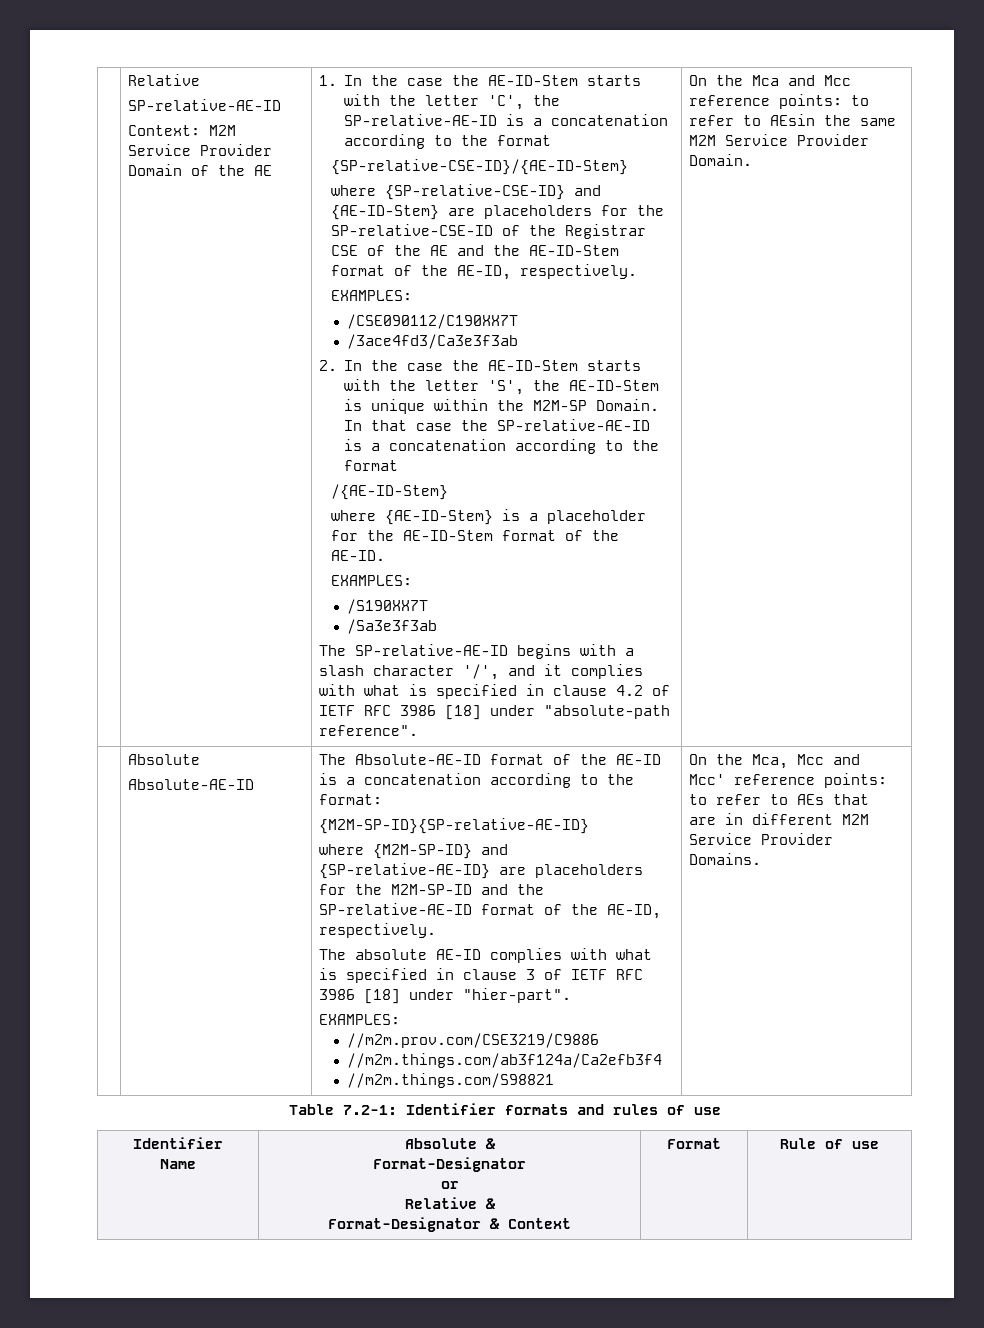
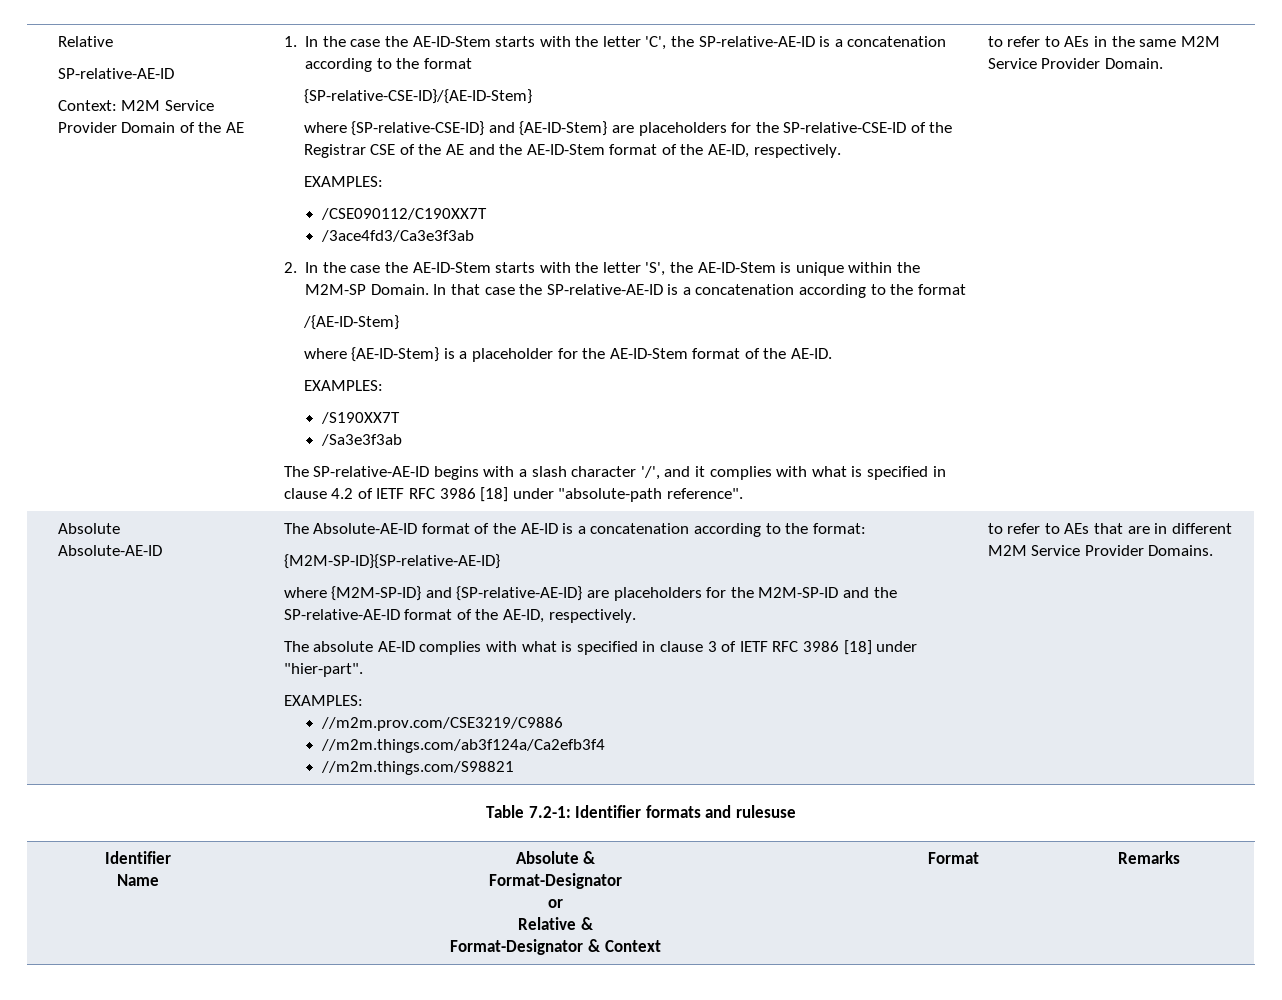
- On the Mca and Mcc reference points: to refer to AEsin the same M2M Service Provider Domain.
+ to refer to AEs in the same M2M Service Provider Domain.
- On the Mca, Mcc and Mcc' reference points: to refer to AEs that are in different M2M Service Provider Domains.
+ to refer to AEs that are in different M2M Service Provider Domains.
- Table 7.2-1: Identifier formats and rules of use
+ Table 7.2-1: Identifier formats and rulesuse
  Identifier
  Name | Absolute &
  Format-Designator
  or
  Relative &
- Format-Designator & Context | Format | Rule of use
+ Format-Designator & Context | Format | Remarks

